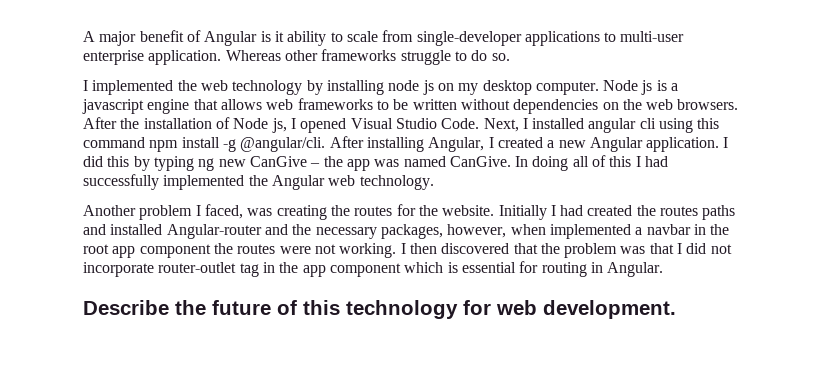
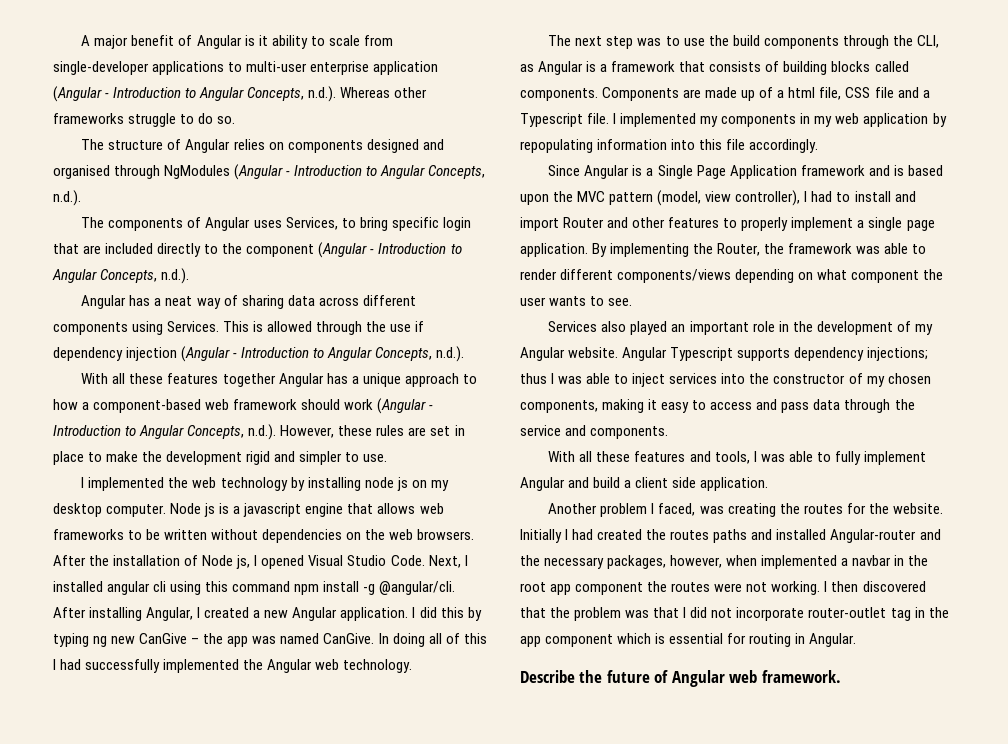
- A major benefit of Angular is it ability to scale from single-developer applications to multi-user enterprise application. Whereas other frameworks struggle to do so.
+ A major benefit of Angular is it ability to scale from single-developer applications to multi-user enterprise application (Angular - Introduction to Angular Concepts, n.d.). Whereas other frameworks struggle to do so.
+ The structure of Angular relies on components designed and organised through NgModules (Angular - Introduction to Angular Concepts, n.d.).
+ The components of Angular uses Services, to bring specific login that are included directly to the component (Angular - Introduction to Angular Concepts, n.d.).
+ Angular has a neat way of sharing data across different components using Services. This is allowed through the use if dependency injection (Angular - Introduction to Angular Concepts, n.d.).
+ With all these features together Angular has a unique approach to how a component-based web framework should work (Angular - Introduction to Angular Concepts, n.d.). However, these rules are set in place to make the development rigid and simpler to use.
+ The next step was to use the build components through the CLI, as Angular is a framework that consists of building blocks called components. Components are made up of a html file, CSS file and a Typescript file. I implemented my components in my web application by repopulating information into this file accordingly.
+ Since Angular is a Single Page Application framework and is based upon the MVC pattern (model, view controller), I had to install and import Router and other features to properly implement a single page application. By implementing the Router, the framework was able to render different components/views depending on what component the user wants to see.
+ Services also played an important role in the development of my Angular website. Angular Typescript supports dependency injections; thus I was able to inject services into the constructor of my chosen components, making it easy to access and pass data through the service and components.
+ With all these features and tools, I was able to fully implement Angular and build a client side application.
- Describe the future of this technology for web development.
+ Describe the future of Angular web framework.

